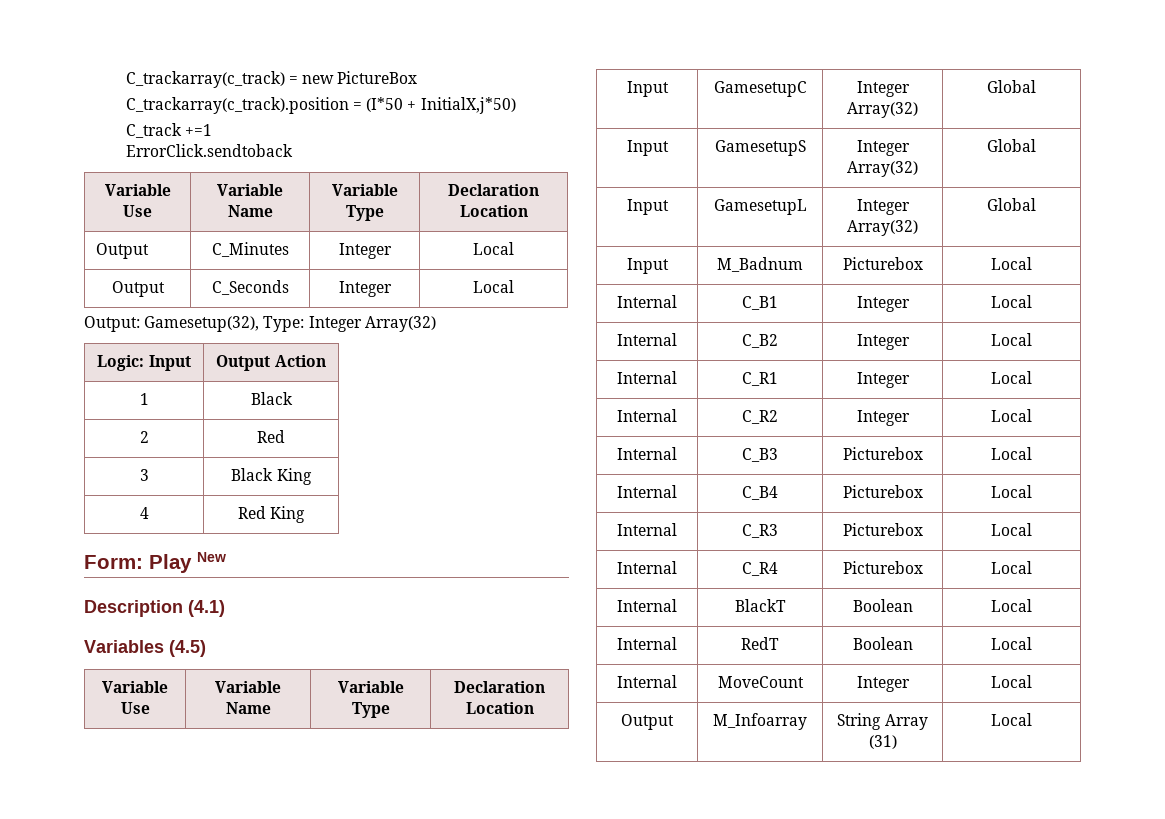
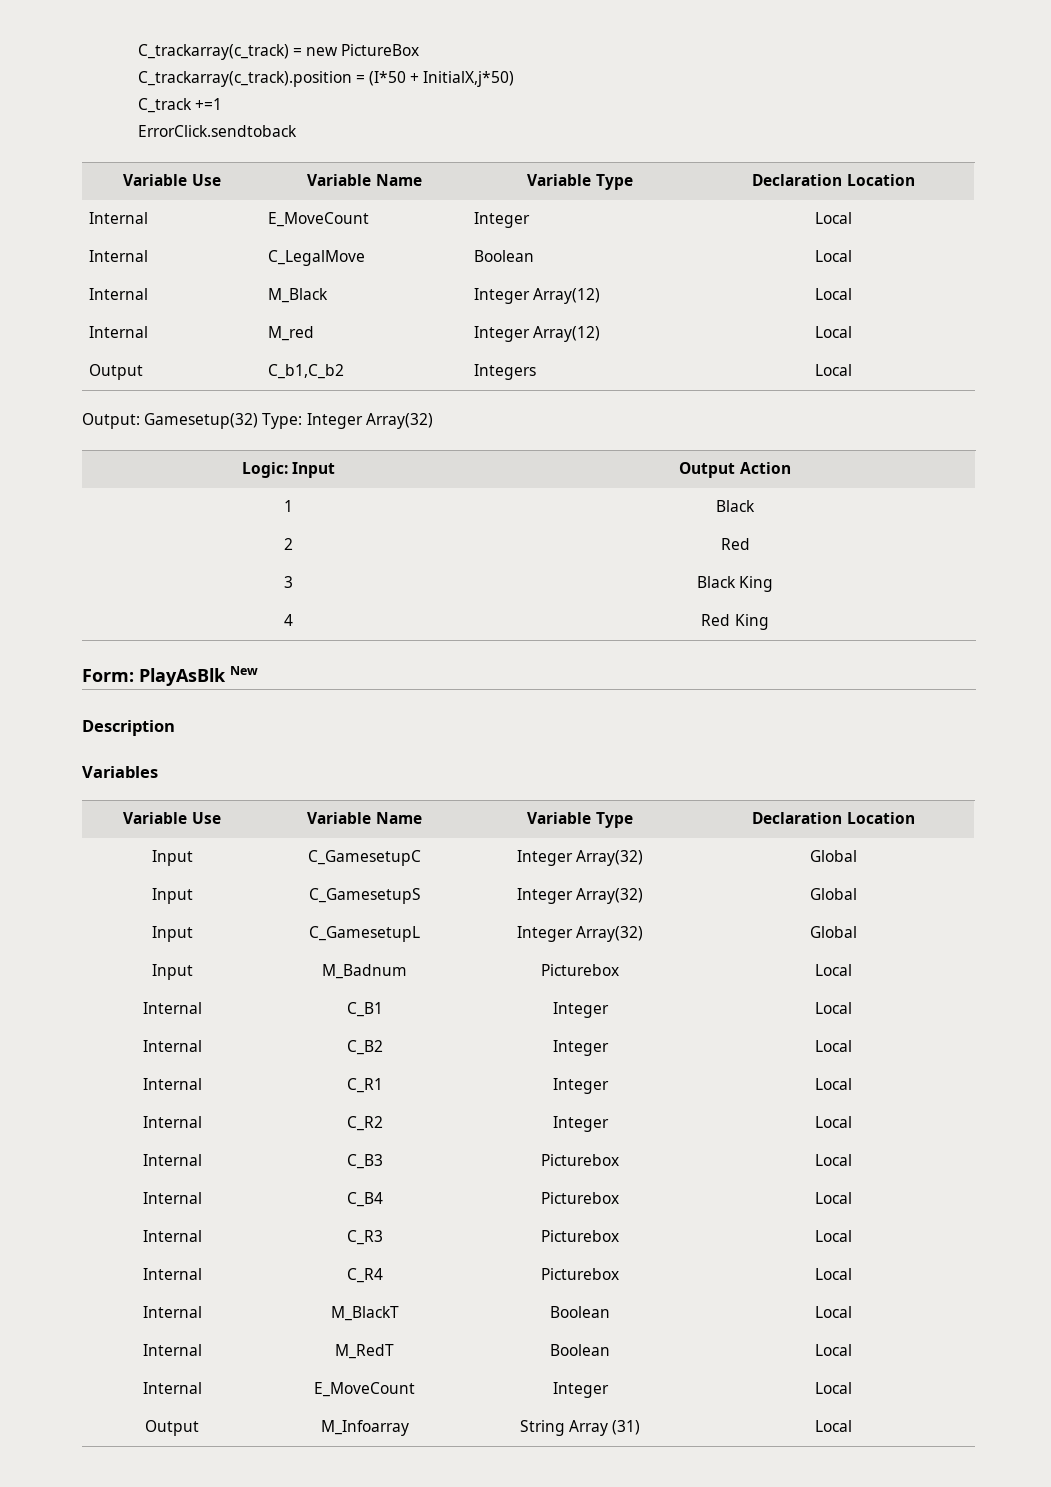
  ErrorClick.sendtoback
  Variable Use | Variable Name | Variable Type | Declaration Location
- Output | C_Minutes | Integer | Local
- Output | C_Seconds | Integer | Local
+ Internal | E_MoveCount | Integer | Local
+ Internal | C_LegalMove | Boolean | Local
+ Internal | M_Black | Integer Array(12) | Local
+ Internal | M_red | Integer Array(12) | Local
+ Output | C_b1,C_b2 | Integers | Local
- Output: Gamesetup(32), Type: Integer Array(32)
+ Output: Gamesetup(32) Type: Integer Array(32)
- Form: Play New
+ Form: PlayAsBlk New
- Description (4.1)
+ Description
- Variables (4.5)
+ Variables
- Input | GamesetupC | Integer Array(32) | Global
- Input | GamesetupS | Integer Array(32) | Global
- Input | GamesetupL | Integer Array(32) | Global
+ Input | C_GamesetupC | Integer Array(32) | Global
+ Input | C_GamesetupS | Integer Array(32) | Global
+ Input | C_GamesetupL | Integer Array(32) | Global
- Internal | BlackT | Boolean | Local
- Internal | RedT | Boolean | Local
- Internal | MoveCount | Integer | Local
+ Internal | M_BlackT | Boolean | Local
+ Internal | M_RedT | Boolean | Local
+ Internal | E_MoveCount | Integer | Local

